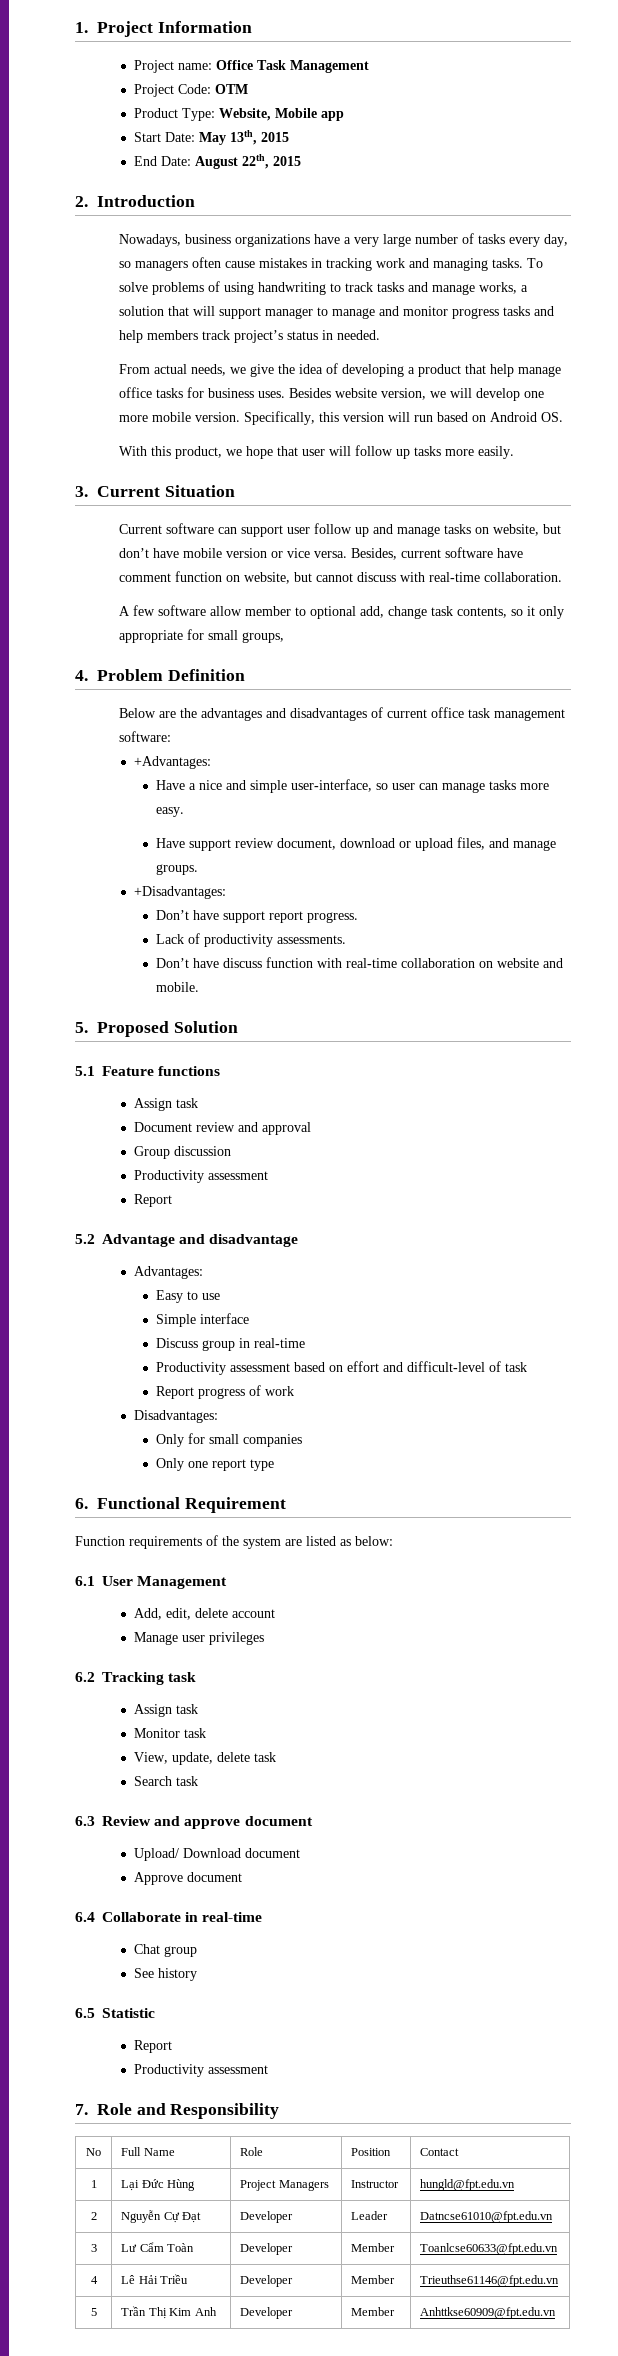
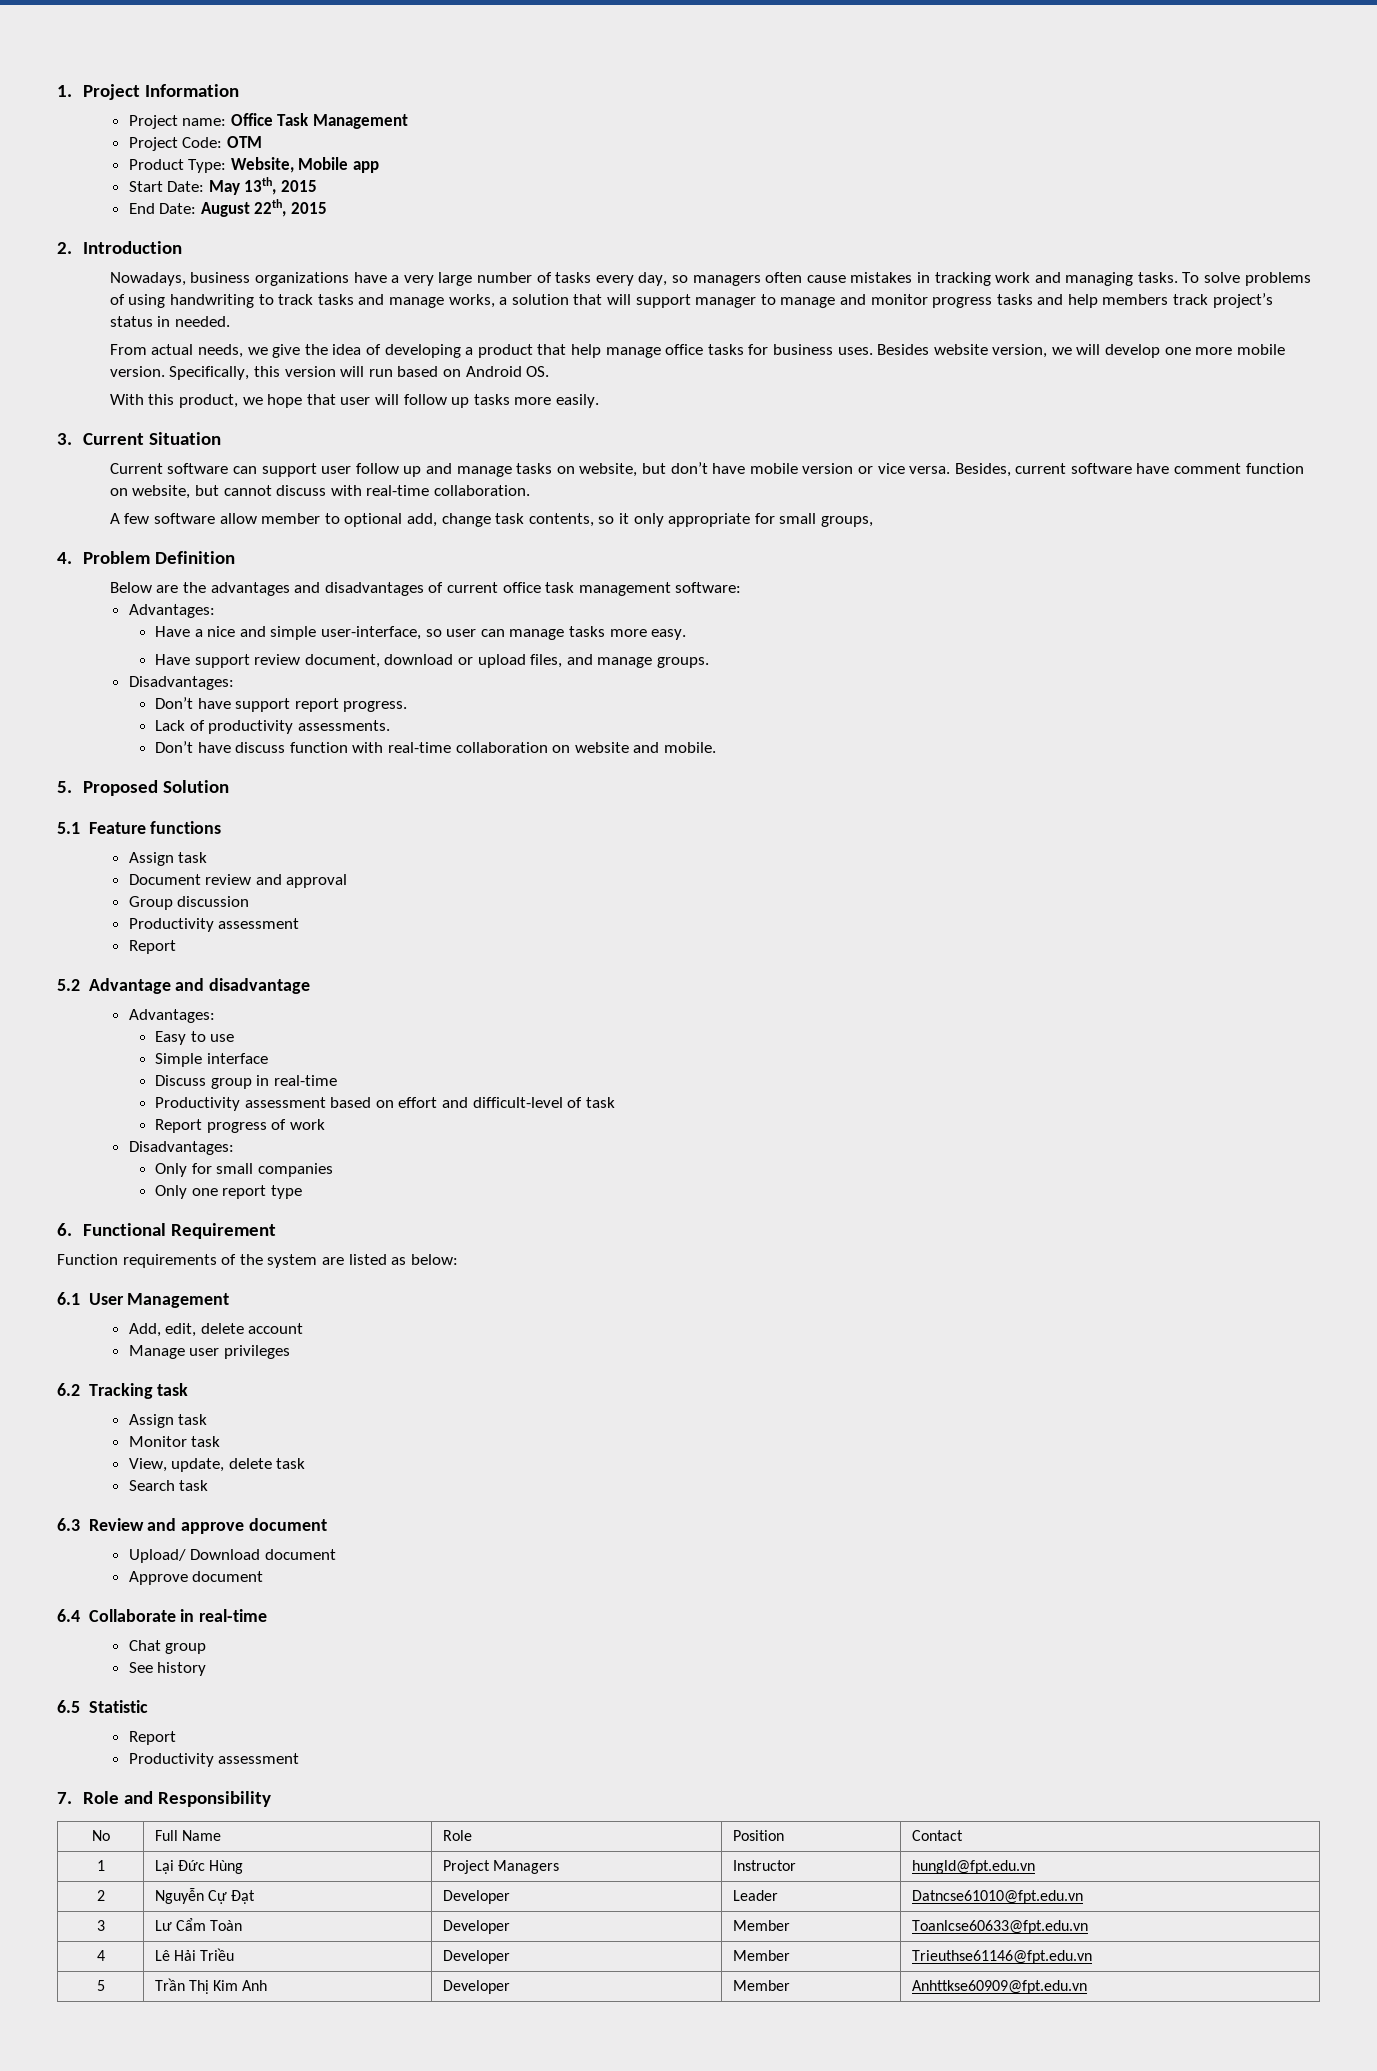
  Below are the advantages and disadvantages of current office task management software:
- +Advantages:
+ Advantages:
  Have support review document, download or upload files, and manage groups.
- +Disadvantages:
+ Disadvantages:

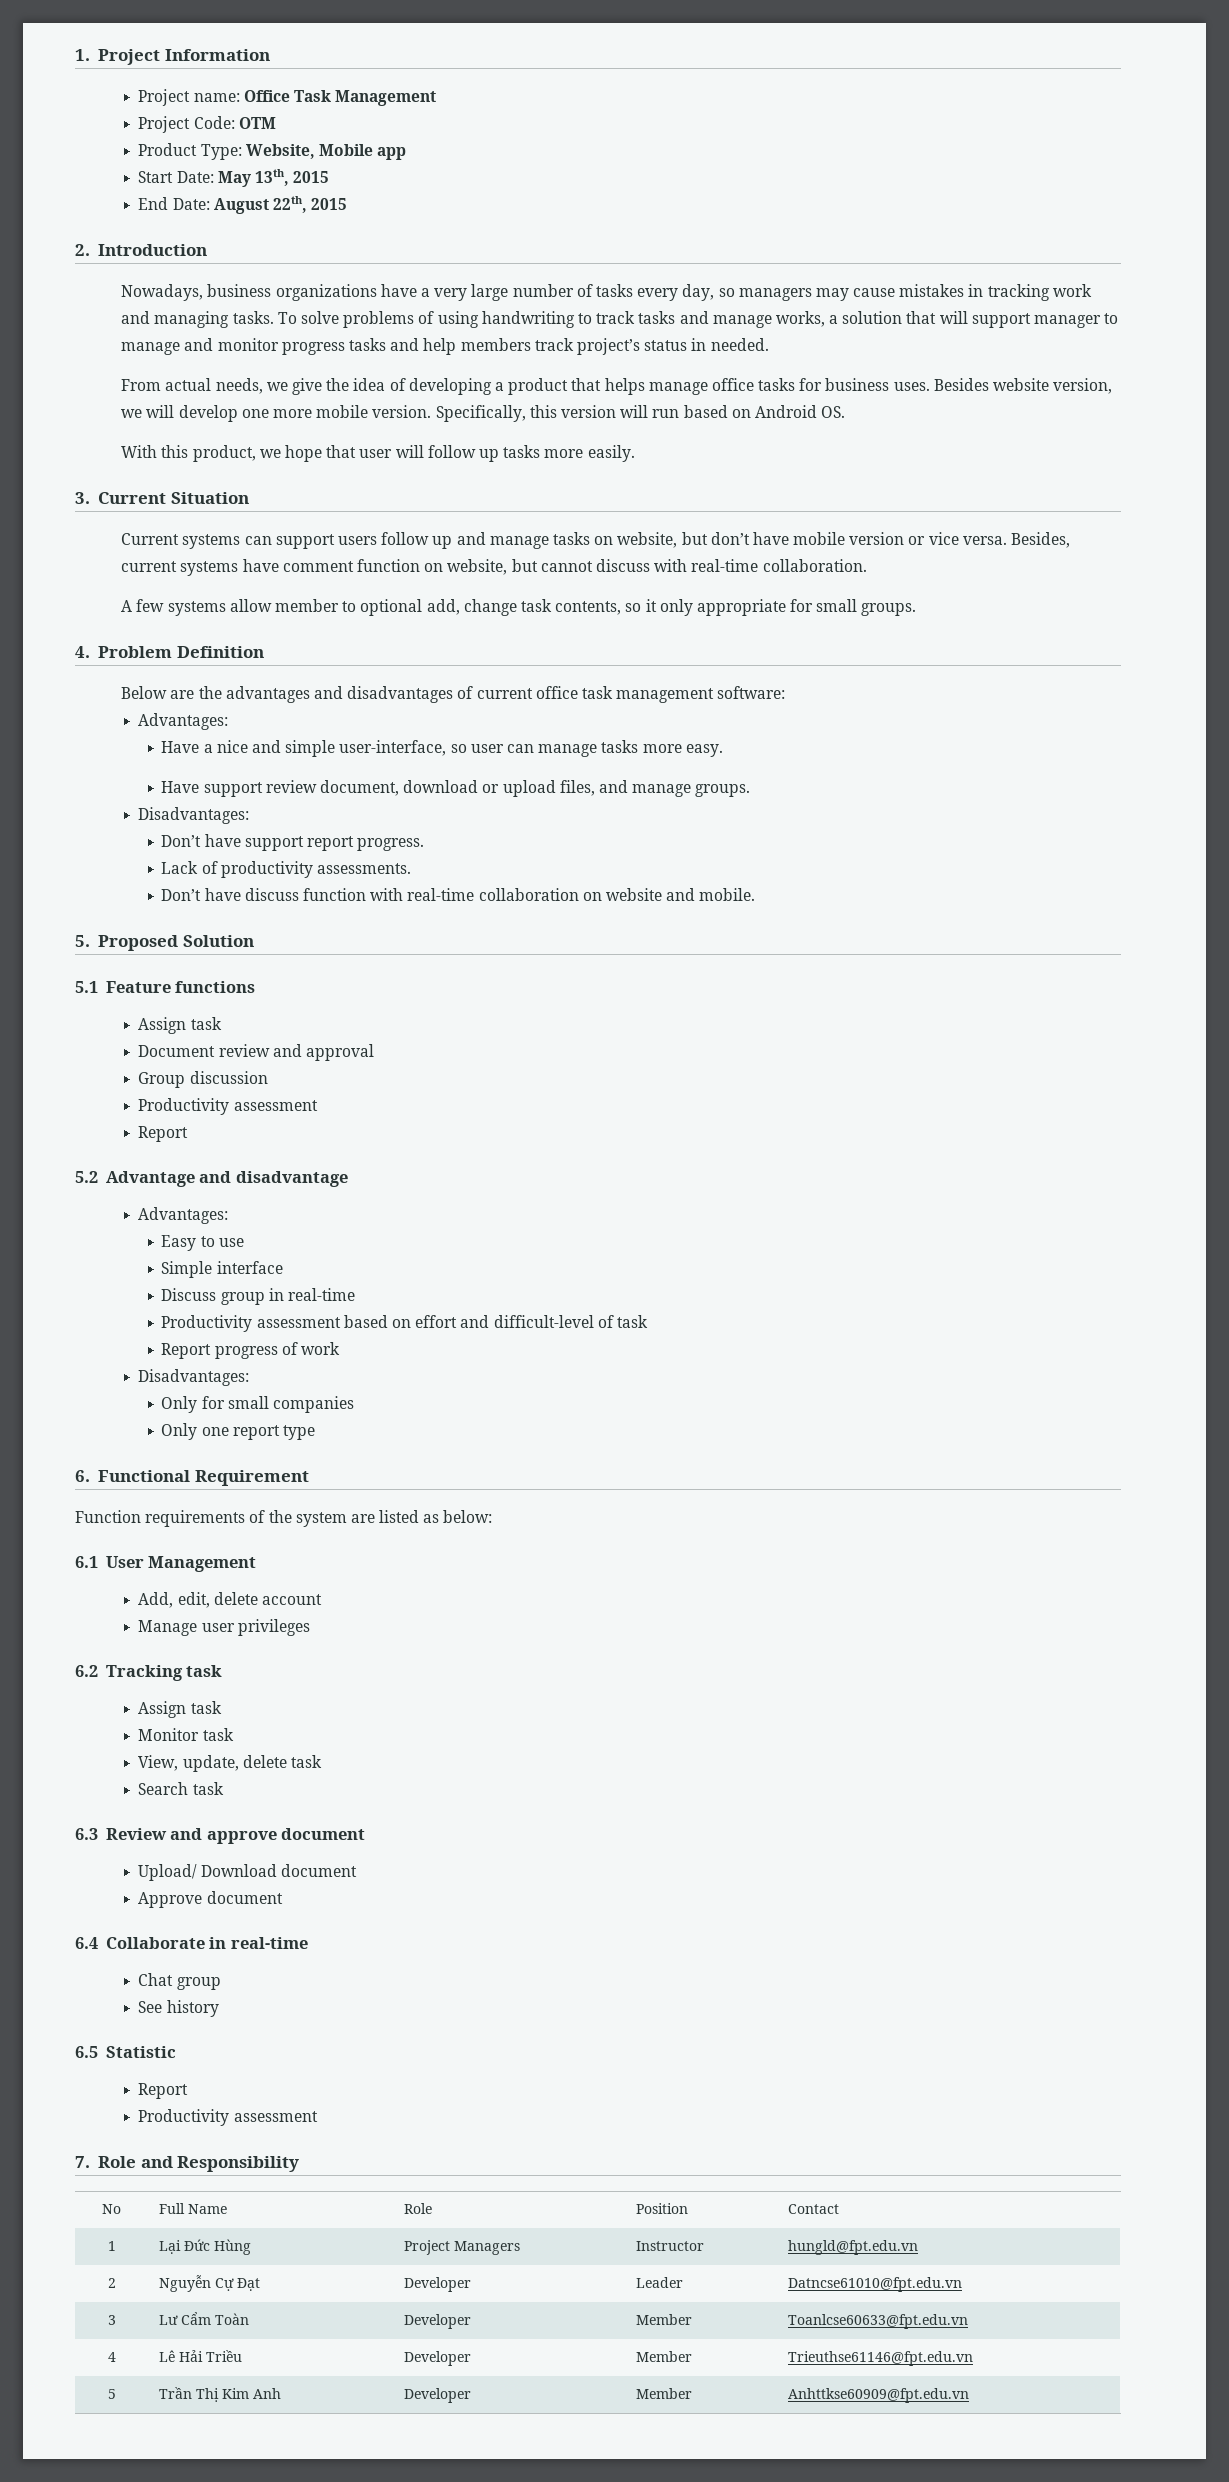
- Nowadays, business organizations have a very large number of tasks every day, so managers often cause mistakes in tracking work and managing tasks.
+ Nowadays, business organizations have a very large number of tasks every day, so managers may cause mistakes in tracking work and managing tasks.
- From actual needs, we give the idea of developing a product that help manage office tasks for business uses.
+ From actual needs, we give the idea of developing a product that helps manage office tasks for business uses.
- Current software can support user follow up and manage tasks on website, but don’t have mobile version or vice versa.
+ Current systems can support users follow up and manage tasks on website, but don’t have mobile version or vice versa.
- Besides, current software have comment function on website, but cannot discuss with real-time collaboration.
+ Besides, current systems have comment function on website, but cannot discuss with real-time collaboration.
- A few software allow member to optional add, change task contents, so it only appropriate for small groups,
+ A few systems allow member to optional add, change task contents, so it only appropriate for small groups.

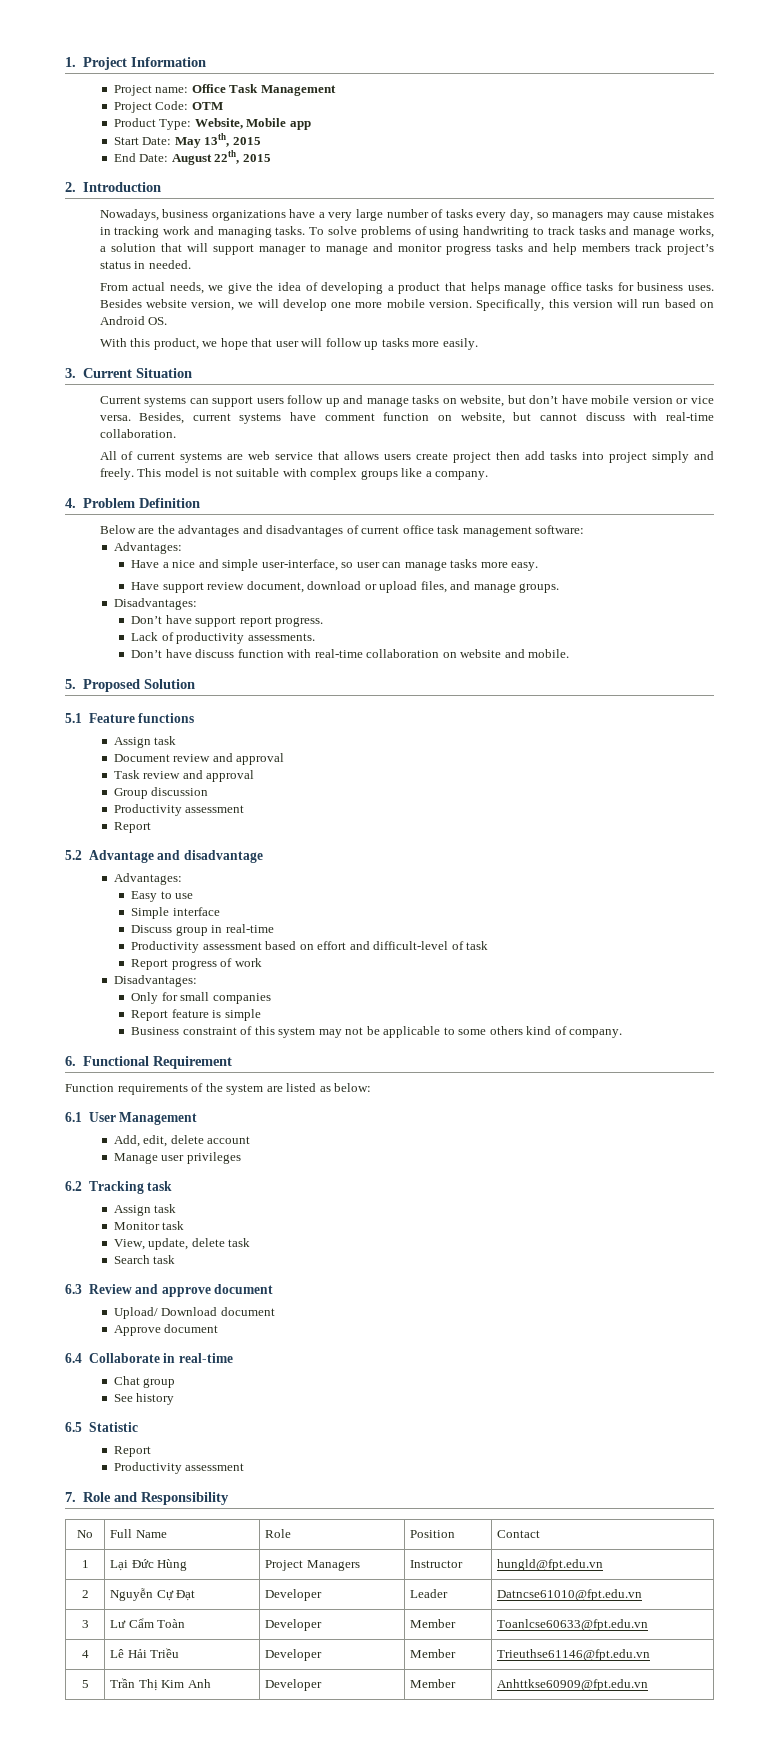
- A few systems allow member to optional add, change task contents, so it only appropriate for small groups.
+ All of current systems are web service that allows users create project then add tasks into project simply and freely. This model is not suitable with complex groups like a company.
+ Task review and approval
- Only one report type
+ Report feature is simple
+ Business constraint of this system may not be applicable to some others kind of company.

